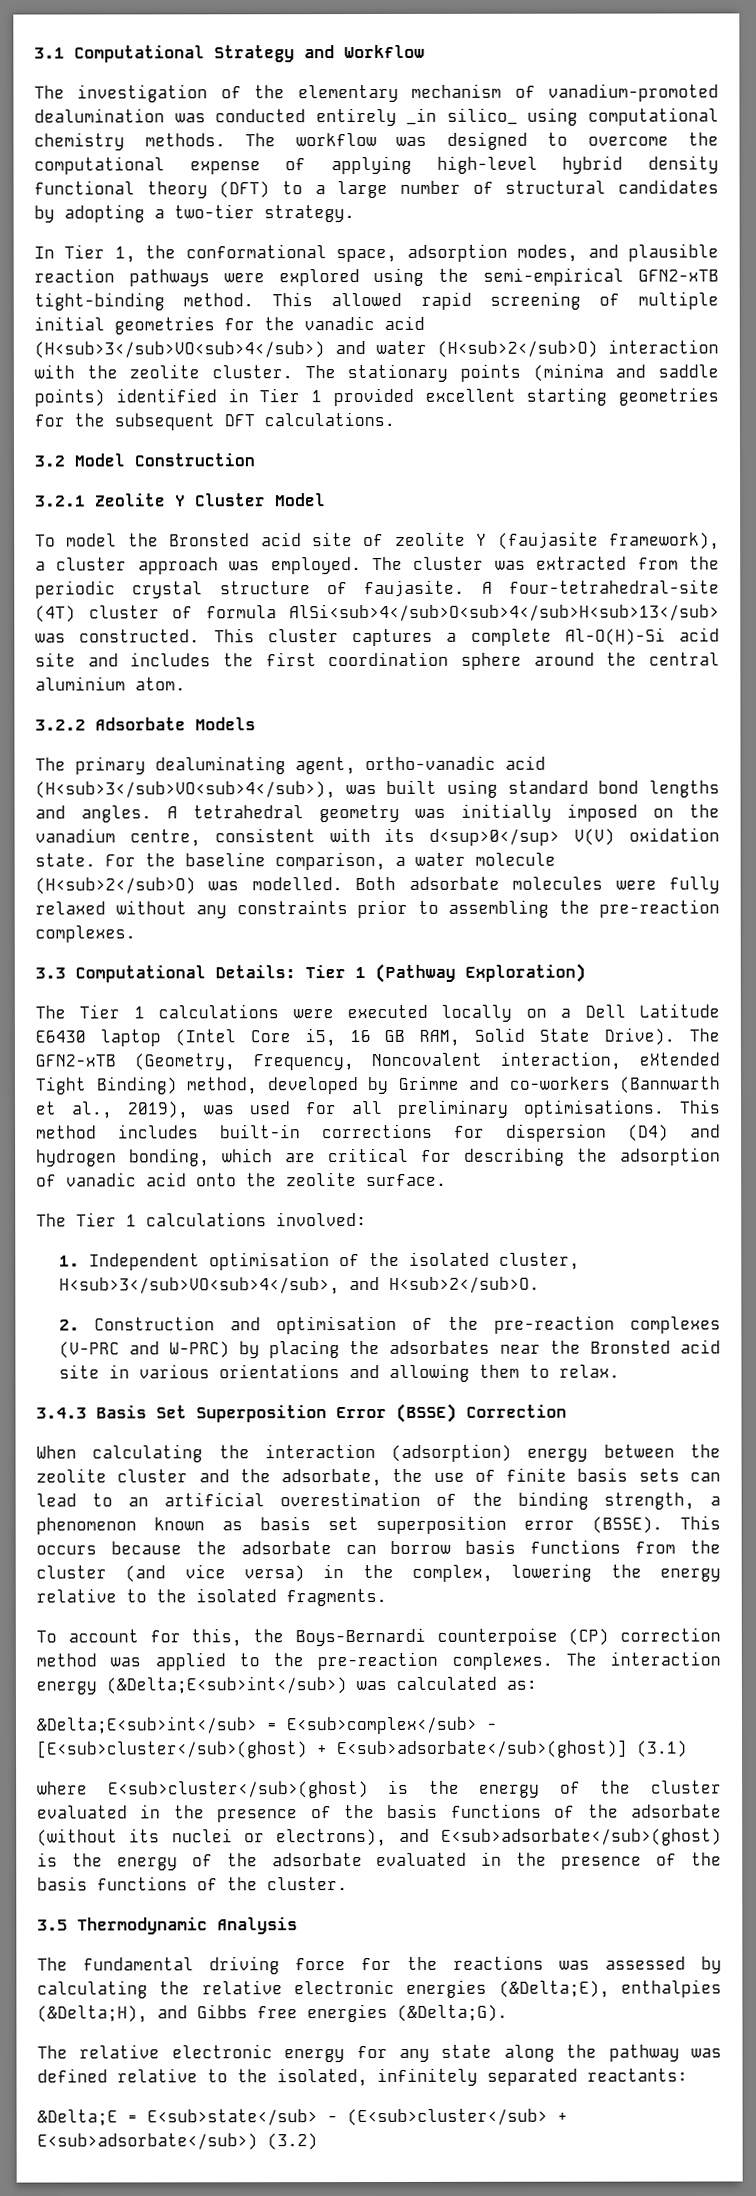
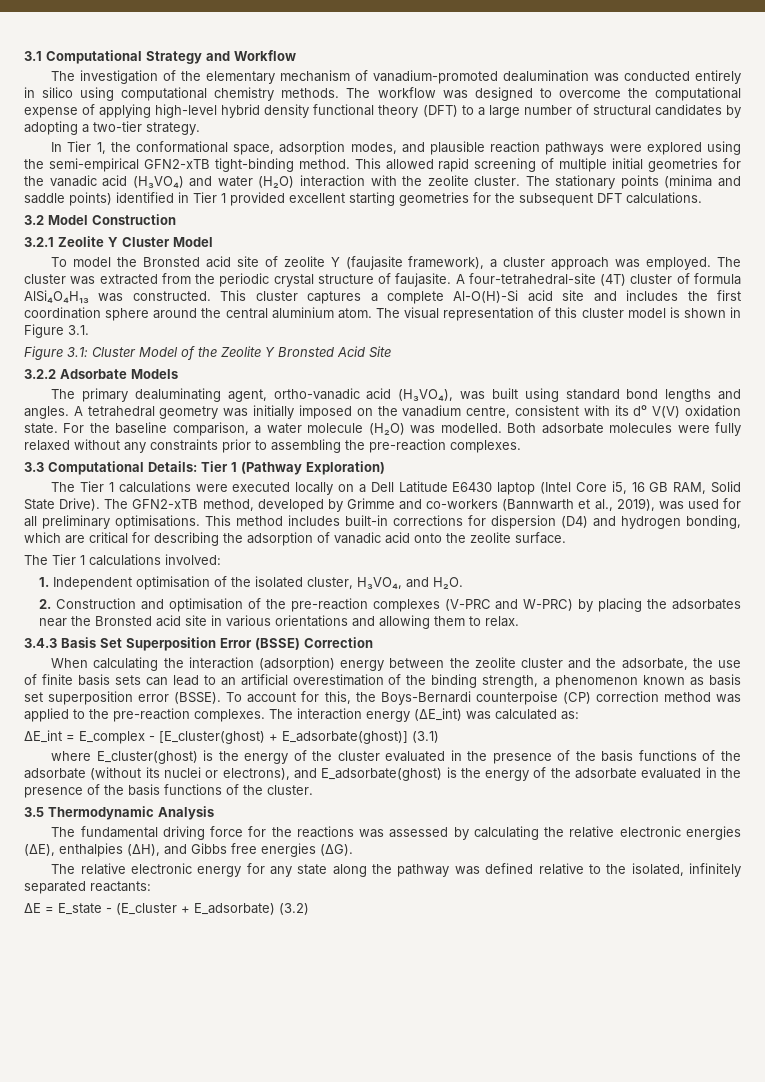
- The investigation of the elementary mechanism of vanadium-promoted dealumination was conducted entirely _in silico_ using computational chemistry methods.
+ The investigation of the elementary mechanism of vanadium-promoted dealumination was conducted entirely in silico using computational chemistry methods.
- This allowed rapid screening of multiple initial geometries for the vanadic acid (H<sub>3</sub>VO<sub>4</sub>) and water (H<sub>2</sub>O) interaction with the zeolite cluster.
+ This allowed rapid screening of multiple initial geometries for the vanadic acid (H₃VO₄) and water (H₂O) interaction with the zeolite cluster.
- A four-tetrahedral-site (4T) cluster of formula AlSi<sub>4</sub>O<sub>4</sub>H<sub>13</sub> was constructed.
+ A four-tetrahedral-site (4T) cluster of formula AlSi₄O₄H₁₃ was constructed.
+ The visual representation of this cluster model is shown in Figure 3.1.
+ Figure 3.1: Cluster Model of the Zeolite Y Bronsted Acid Site
- The primary dealuminating agent, ortho-vanadic acid (H<sub>3</sub>VO<sub>4</sub>), was built using standard bond lengths and angles.
+ The primary dealuminating agent, ortho-vanadic acid (H₃VO₄), was built using standard bond lengths and angles.
- A tetrahedral geometry was initially imposed on the vanadium centre, consistent with its d<sup>0</sup> V(V) oxidation state.
+ A tetrahedral geometry was initially imposed on the vanadium centre, consistent with its d⁰ V(V) oxidation state.
- For the baseline comparison, a water molecule (H<sub>2</sub>O) was modelled.
+ For the baseline comparison, a water molecule (H₂O) was modelled.
- The GFN2-xTB (Geometry, Frequency, Noncovalent interaction, eXtended Tight Binding) method, developed by Grimme and co-workers (Bannwarth et al., 2019), was used for all preliminary optimisations.
+ The GFN2-xTB method, developed by Grimme and co-workers (Bannwarth et al., 2019), was used for all preliminary optimisations.
- 1. Independent optimisation of the isolated cluster, H<sub>3</sub>VO<sub>4</sub>, and H<sub>2</sub>O.
+ 1. Independent optimisation of the isolated cluster, H₃VO₄, and H₂O.
- When calculating the interaction (adsorption) energy between the zeolite cluster and the adsorbate, the use of finite basis sets can lead to an artificial overestimation of the binding strength, a phenomenon known as basis set superposition error (BSSE). This occurs because the adsorbate can borrow basis functions from the cluster (and vice versa) in the complex, lowering the energy relative to the isolated fragments.
- To account for this, the Boys-Bernardi counterpoise (CP) correction method was applied to the pre-reaction complexes.
+ When calculating the interaction (adsorption) energy between the zeolite cluster and the adsorbate, the use of finite basis sets can lead to an artificial overestimation of the binding strength, a phenomenon known as basis set superposition error (BSSE). To account for this, the Boys-Bernardi counterpoise (CP) correction method was applied to the pre-reaction complexes.
- The interaction energy (&Delta;E<sub>int</sub>) was calculated as:
+ The interaction energy (ΔE_int) was calculated as:
- &Delta;E<sub>int</sub> = E<sub>complex</sub> - [E<sub>cluster</sub>(ghost) + E<sub>adsorbate</sub>(ghost)] (3.1)
+ ΔE_int = E_complex - [E_cluster(ghost) + E_adsorbate(ghost)] (3.1)
- where E<sub>cluster</sub>(ghost) is the energy of the cluster evaluated in the presence of the basis functions of the adsorbate (without its nuclei or electrons), and E<sub>adsorbate</sub>(ghost) is the energy of the adsorbate evaluated in the presence of the basis functions of the cluster.
+ where E_cluster(ghost) is the energy of the cluster evaluated in the presence of the basis functions of the adsorbate (without its nuclei or electrons), and E_adsorbate(ghost) is the energy of the adsorbate evaluated in the presence of the basis functions of the cluster.
- The fundamental driving force for the reactions was assessed by calculating the relative electronic energies (&Delta;E), enthalpies (&Delta;H), and Gibbs free energies (&Delta;G).
+ The fundamental driving force for the reactions was assessed by calculating the relative electronic energies (ΔE), enthalpies (ΔH), and Gibbs free energies (ΔG).
- &Delta;E = E<sub>state</sub> - (E<sub>cluster</sub> + E<sub>adsorbate</sub>) (3.2)
+ ΔE = E_state - (E_cluster + E_adsorbate) (3.2)

